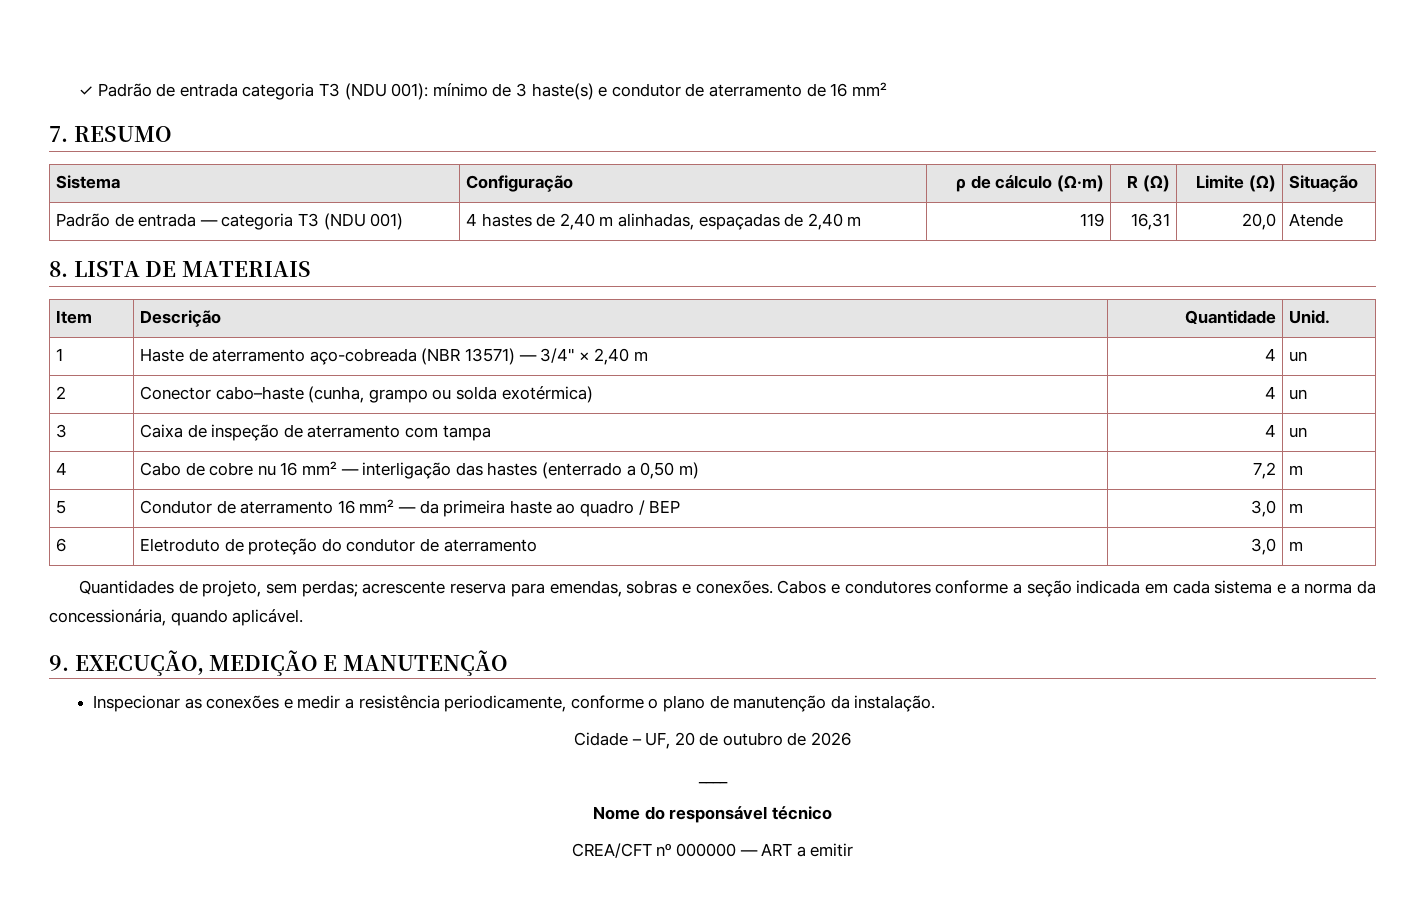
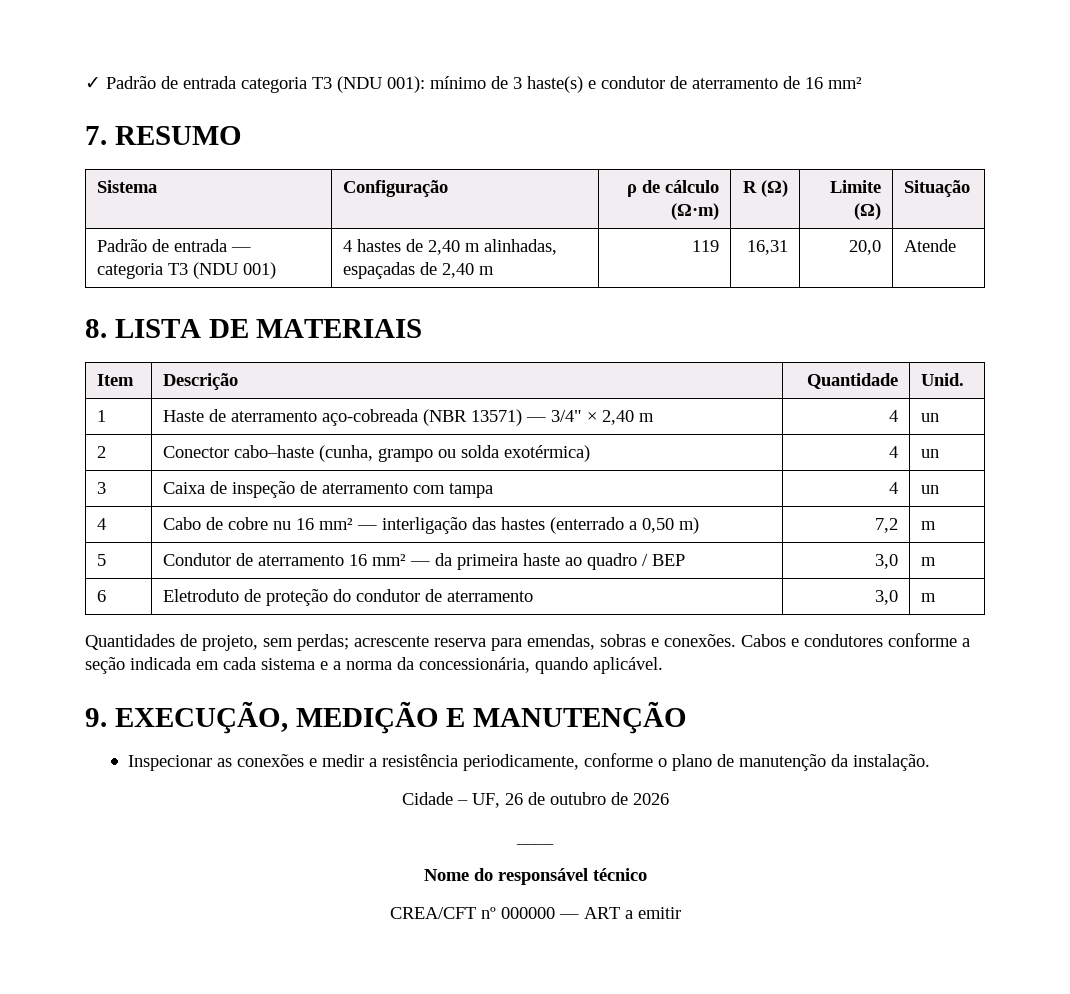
- Cidade – UF, 20 de outubro de 2026
+ Cidade – UF, 26 de outubro de 2026

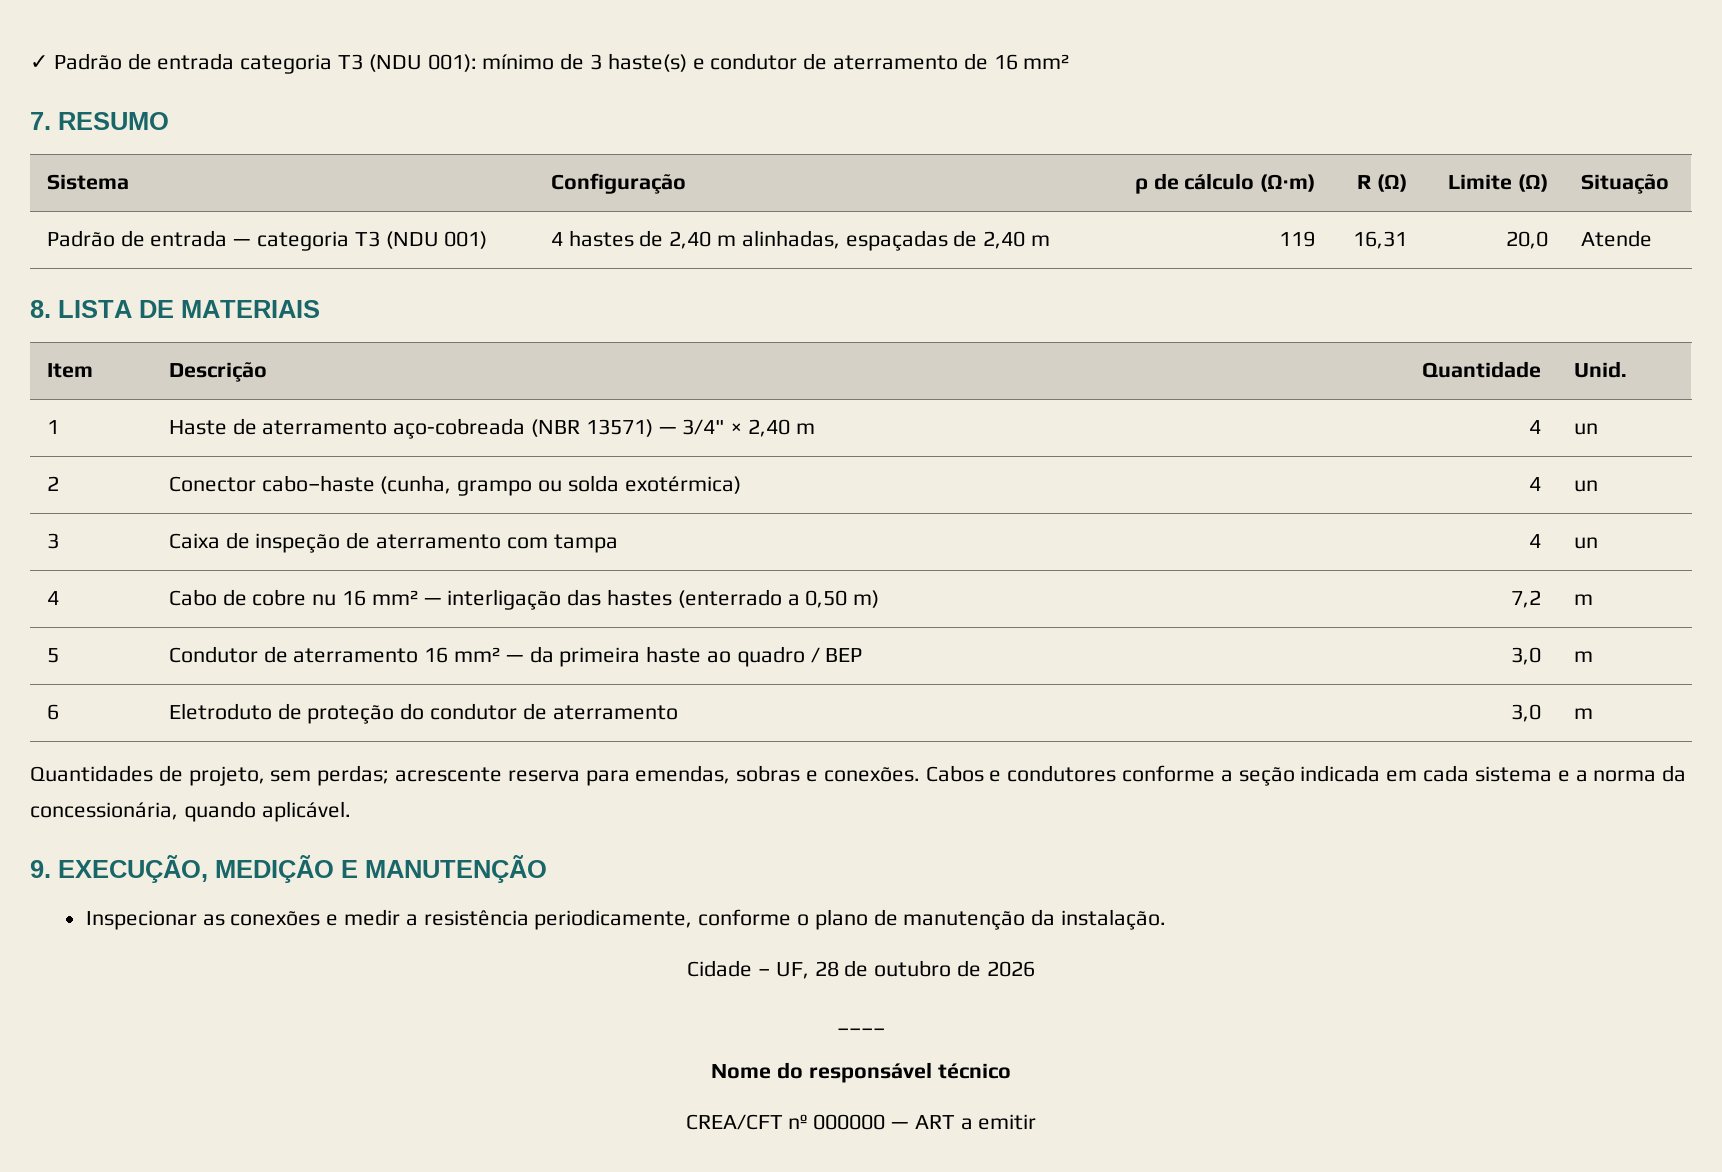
- Cidade – UF, 26 de outubro de 2026
+ Cidade – UF, 28 de outubro de 2026

